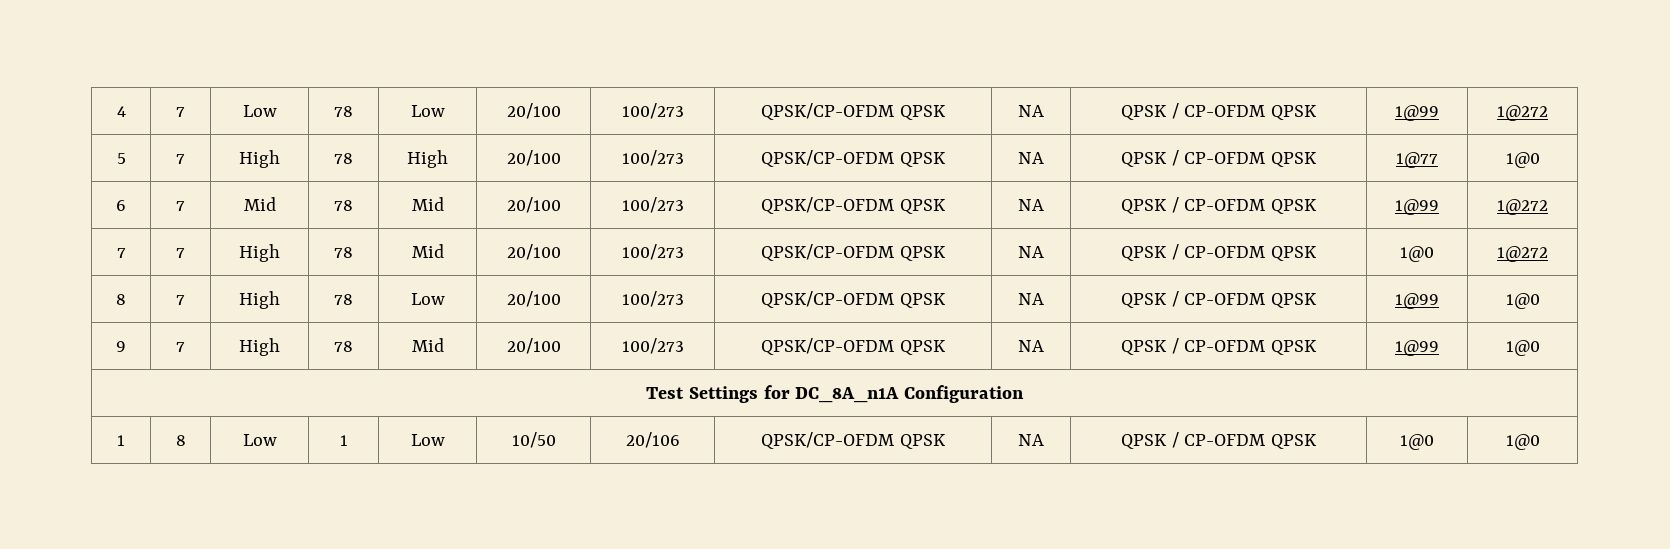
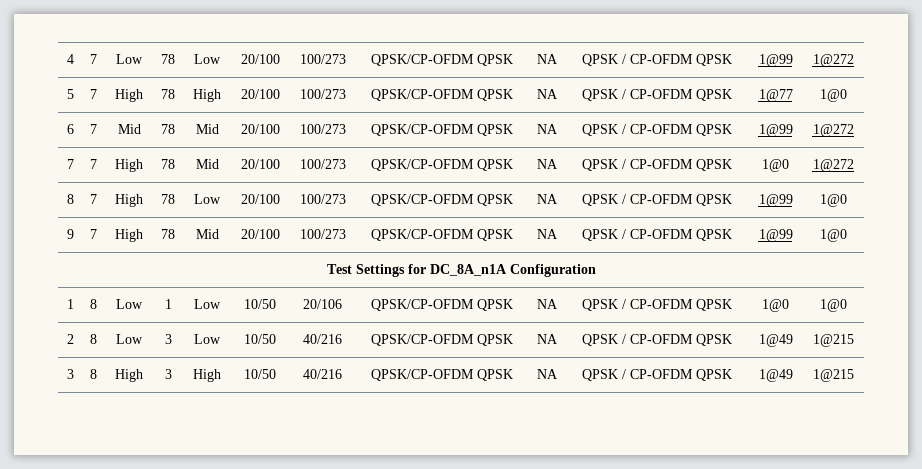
+ 2 | 8 | Low | 3 | Low | 10/50 | 40/216 | QPSK/CP-OFDM QPSK | NA | QPSK / CP-OFDM QPSK | 1@49 | 1@215
+ 3 | 8 | High | 3 | High | 10/50 | 40/216 | QPSK/CP-OFDM QPSK | NA | QPSK / CP-OFDM QPSK | 1@49 | 1@215

